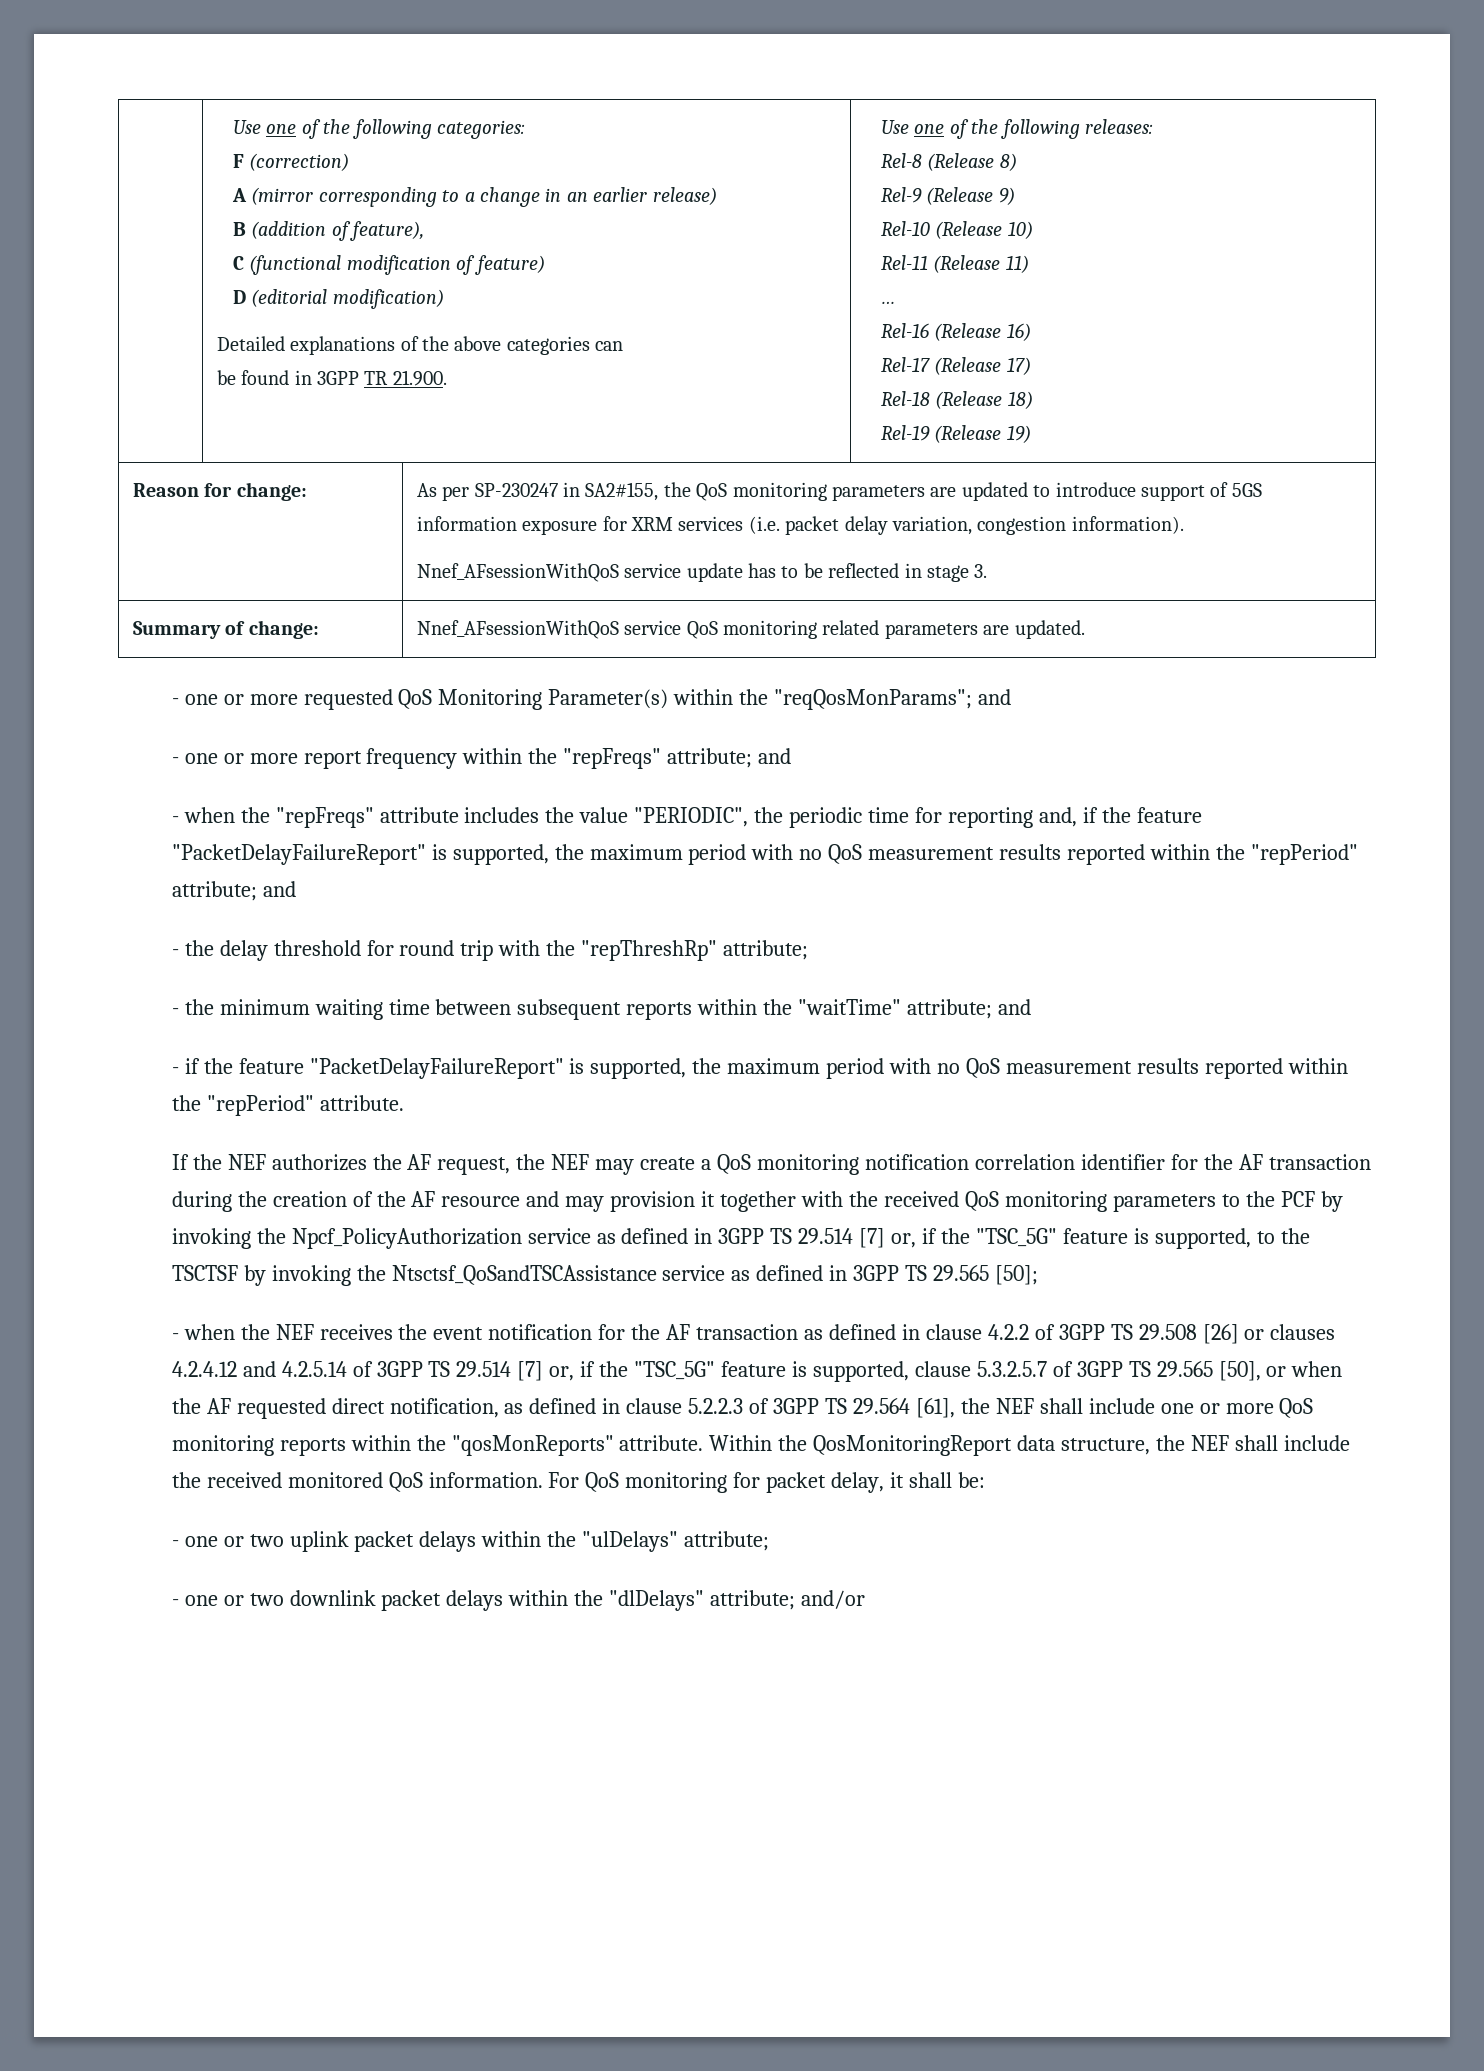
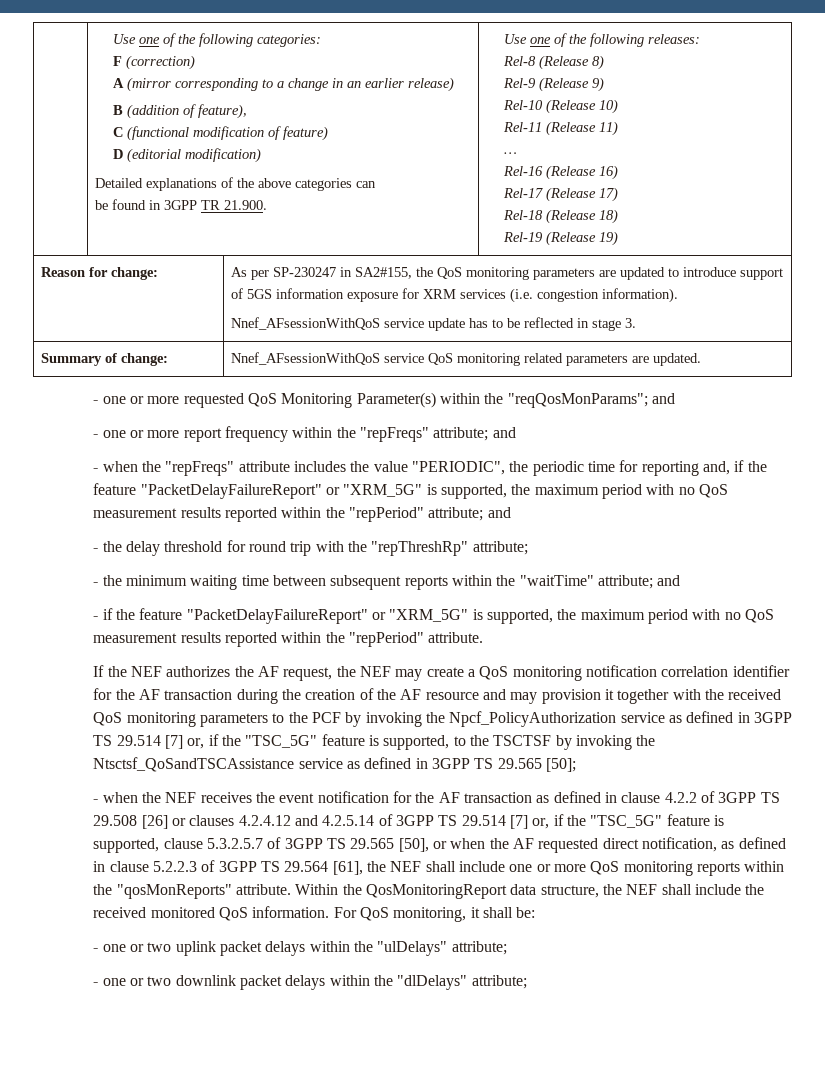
- Reason for change: | As per SP-230247 in SA2#155, the QoS monitoring parameters are updated to introduce support of 5GS information exposure for XRM services (i.e. packet delay variation, congestion information).
+ Reason for change: | As per SP-230247 in SA2#155, the QoS monitoring parameters are updated to introduce support of 5GS information exposure for XRM services (i.e. congestion information).
- - when the "repFreqs" attribute includes the value "PERIODIC", the periodic time for reporting and, if the feature "PacketDelayFailureReport" is supported, the maximum period with no QoS measurement results reported within the "repPeriod" attribute; and
+ - when the "repFreqs" attribute includes the value "PERIODIC", the periodic time for reporting and, if the feature "PacketDelayFailureReport" or "XRM_5G" is supported, the maximum period with no QoS measurement results reported within the "repPeriod" attribute; and
- - if the feature "PacketDelayFailureReport" is supported, the maximum period with no QoS measurement results reported within the "repPeriod" attribute.
+ - if the feature "PacketDelayFailureReport" or "XRM_5G" is supported, the maximum period with no QoS measurement results reported within the "repPeriod" attribute.
- For QoS monitoring for packet delay, it shall be:
+ For QoS monitoring, it shall be:
- - one or two downlink packet delays within the "dlDelays" attribute; and/or
+ - one or two downlink packet delays within the "dlDelays" attribute;

